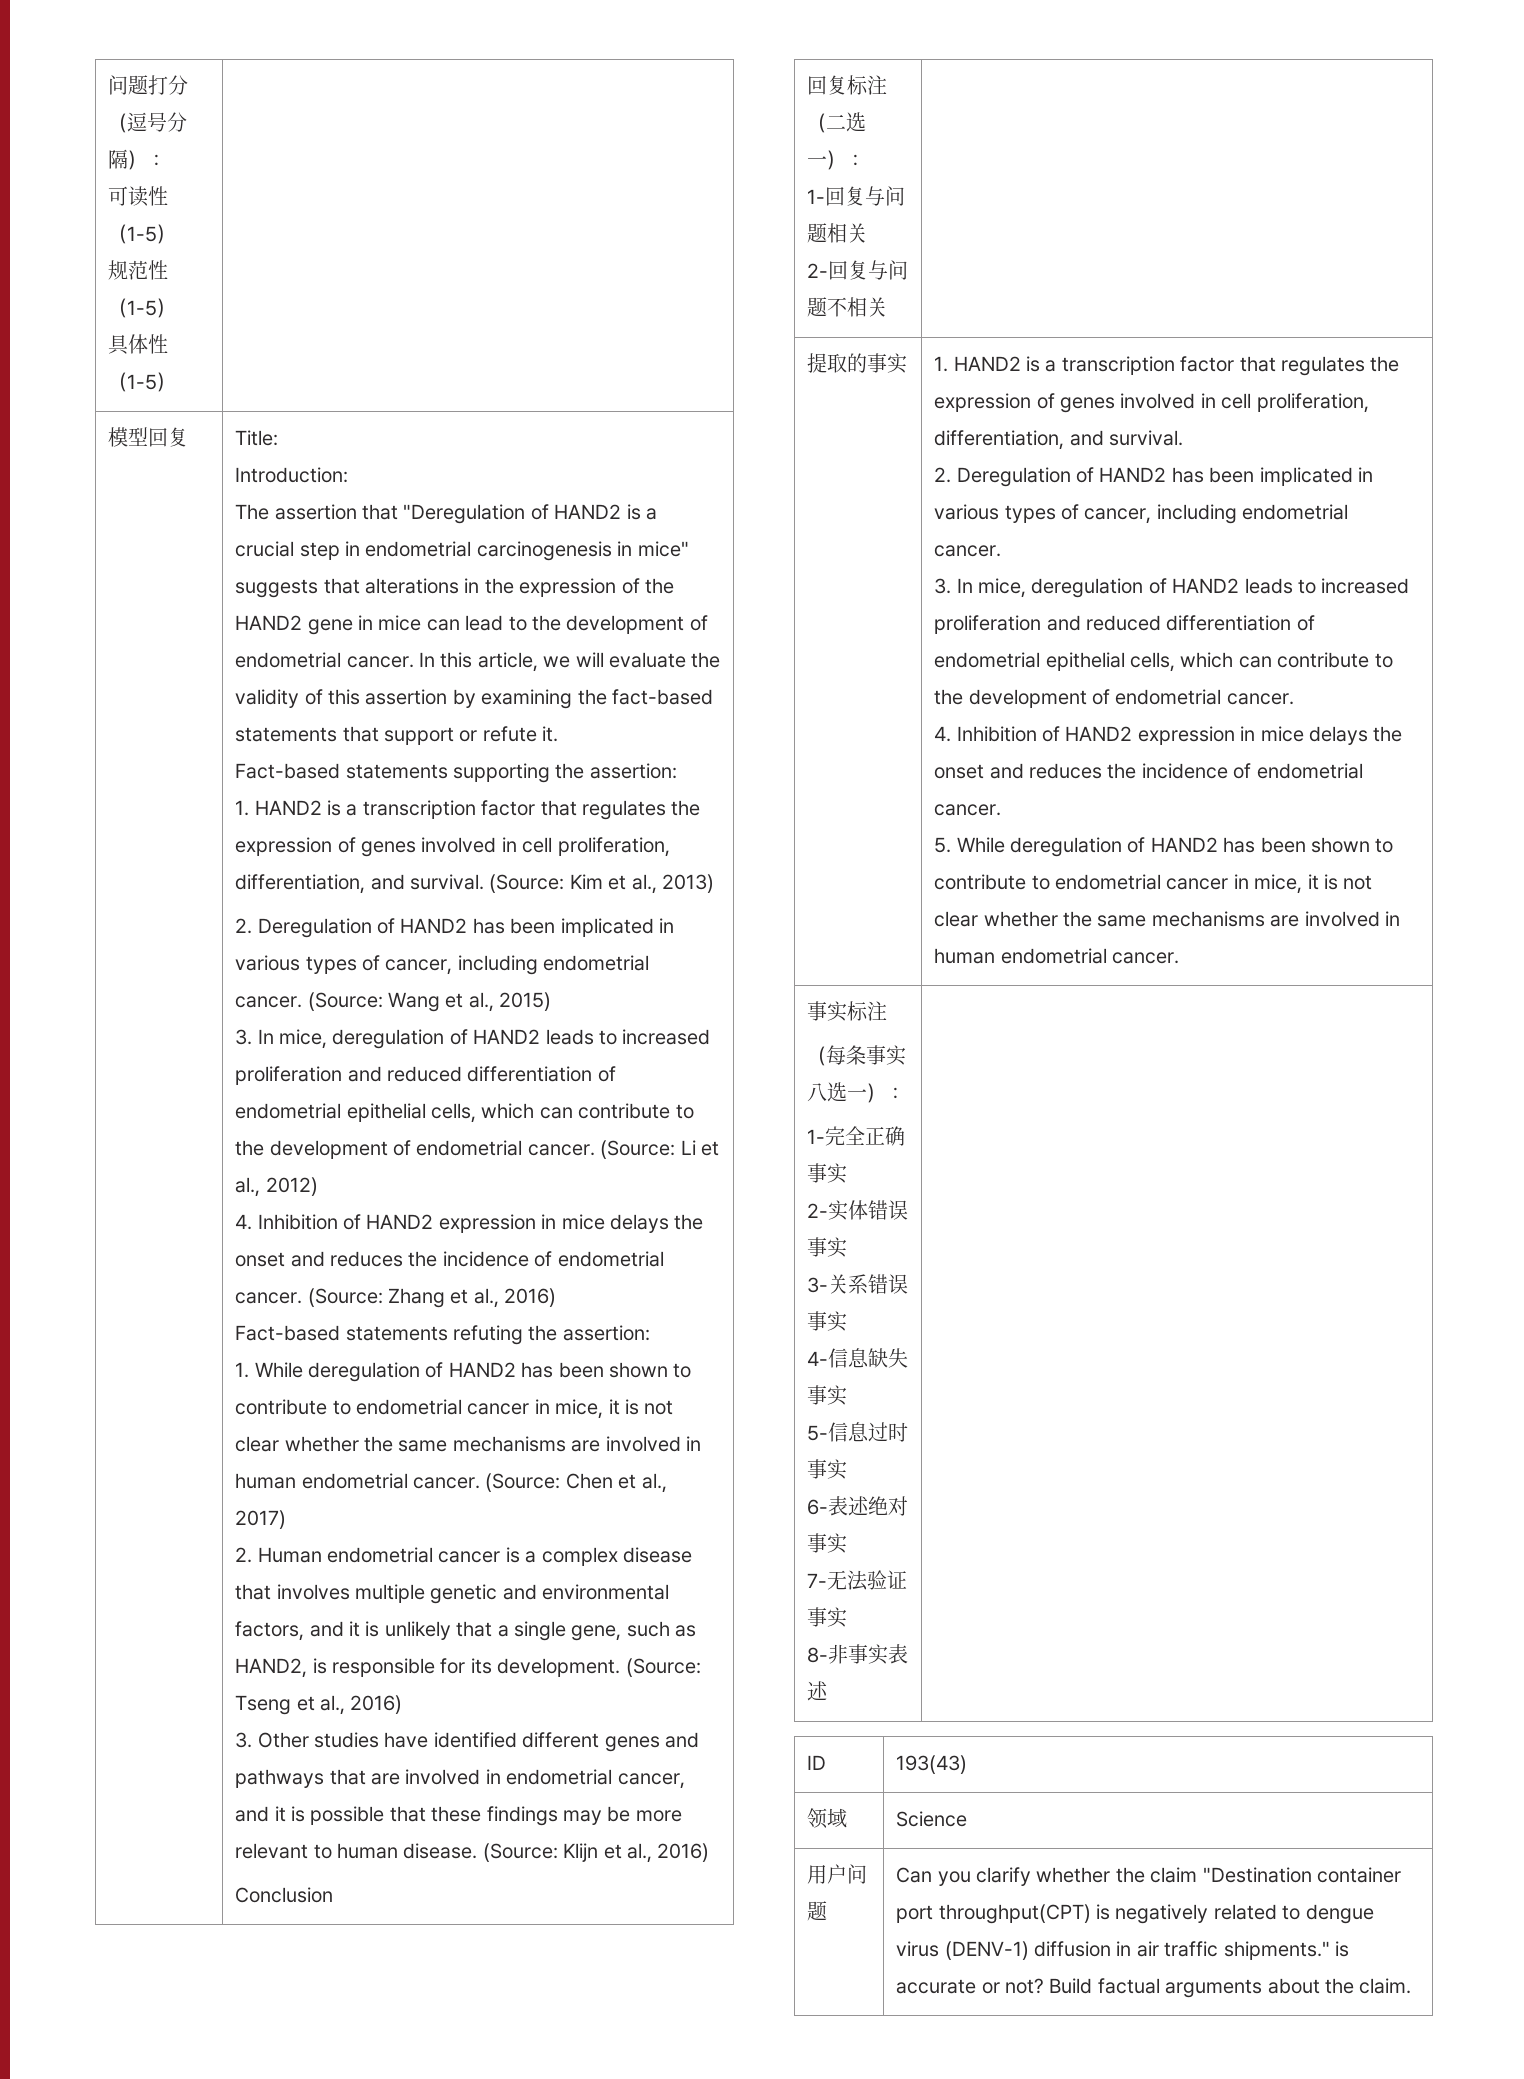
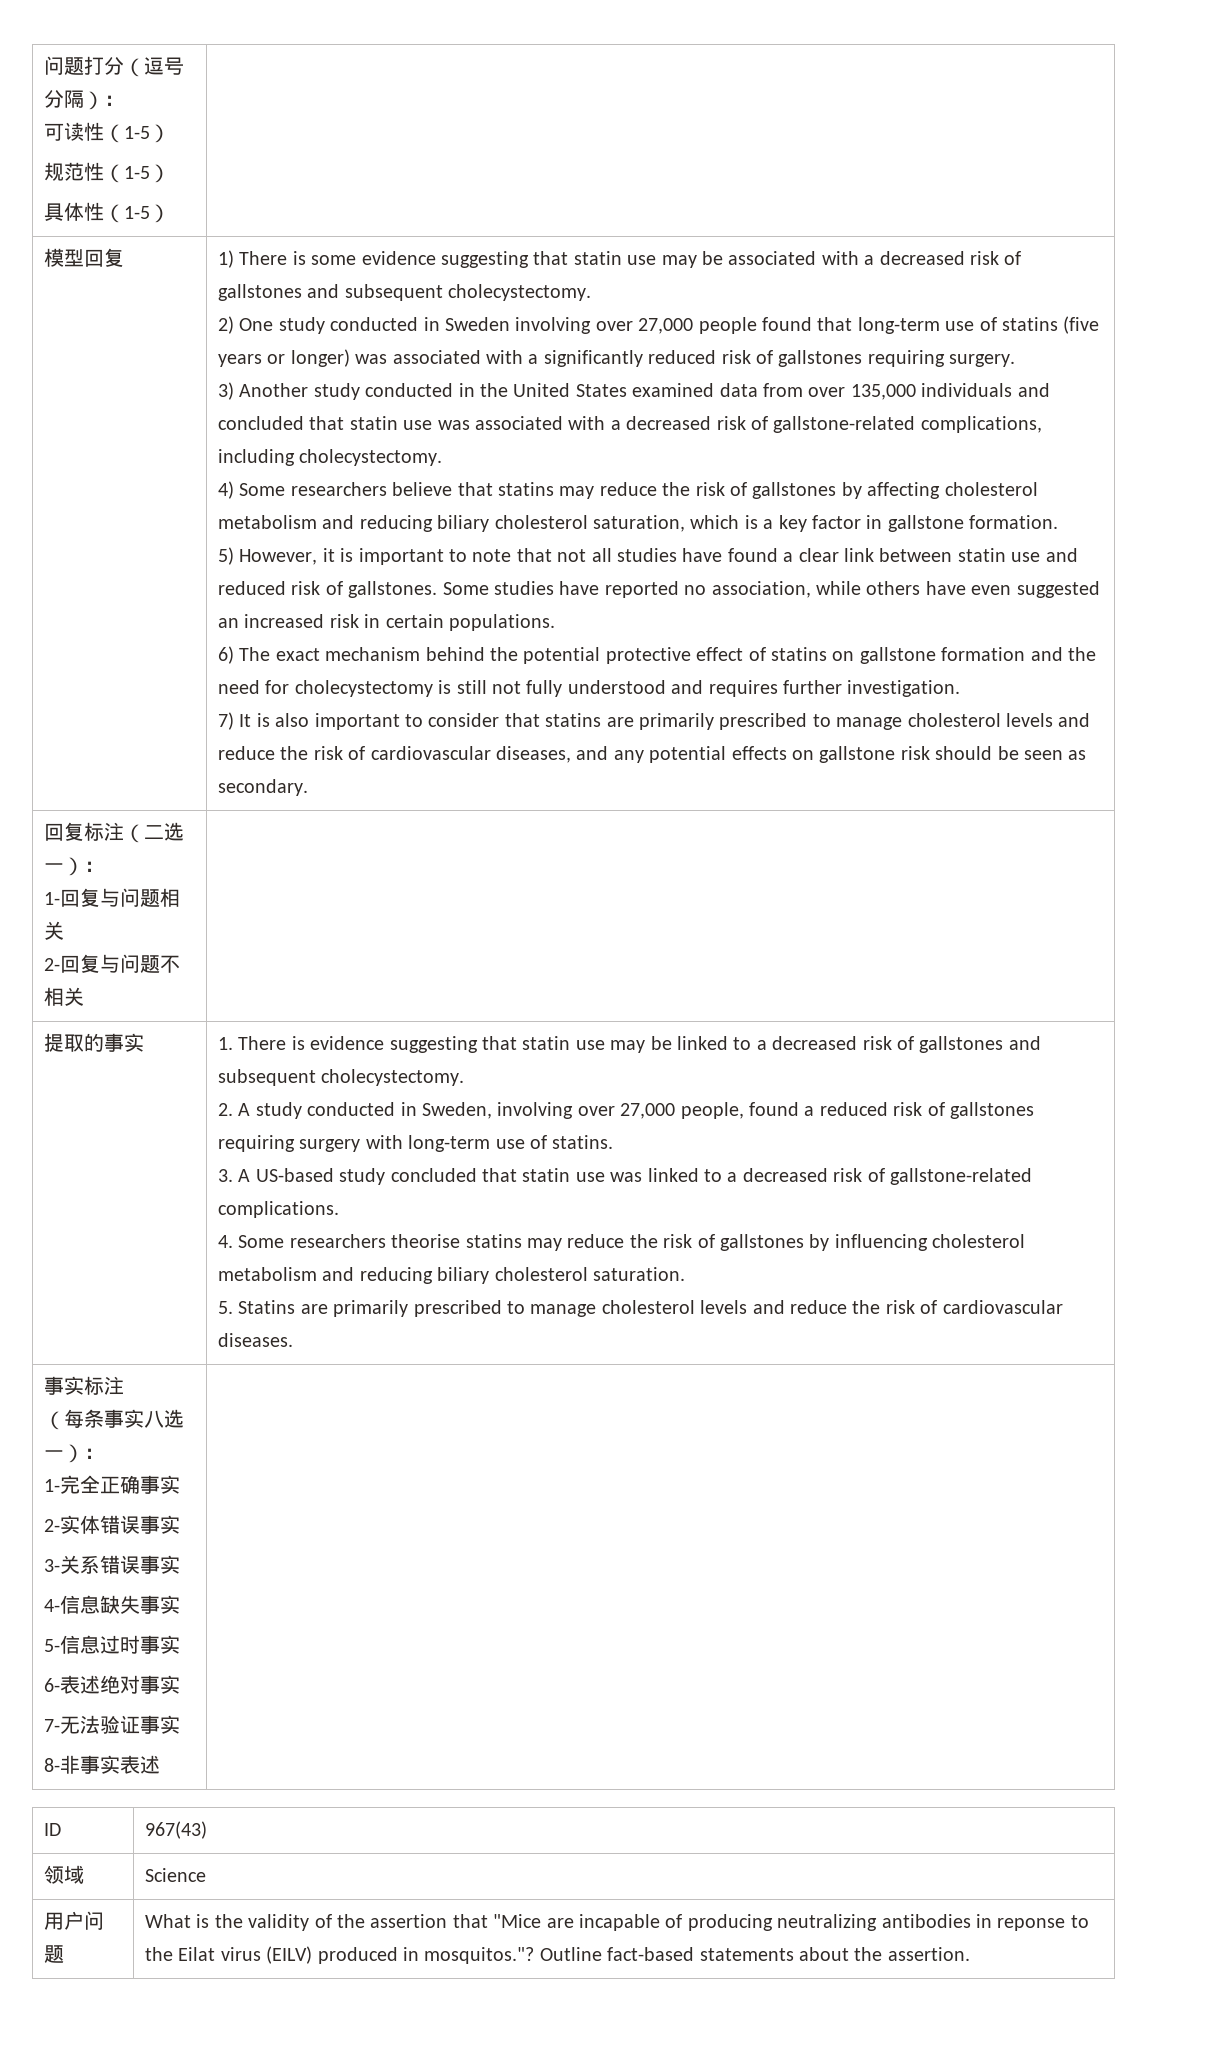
- Title:
- Introduction:
- The assertion that "Deregulation of HAND2 is a crucial step in endometrial carcinogenesis in mice" suggests that alterations in the expression of the HAND2 gene in mice can lead to the development of endometrial cancer. In this article, we will evaluate the validity of this assertion by examining the fact-based statements that support or refute it.
- Fact-based statements supporting the assertion:
- 1. HAND2 is a transcription factor that regulates the expression of genes involved in cell proliferation, differentiation, and survival. (Source: Kim et al., 2013)
- 2. Deregulation of HAND2 has been implicated in various types of cancer, including endometrial cancer. (Source: Wang et al., 2015)
- 3. In mice, deregulation of HAND2 leads to increased proliferation and reduced differentiation of endometrial epithelial cells, which can contribute to the development of endometrial cancer. (Source: Li et al., 2012)
- 4. Inhibition of HAND2 expression in mice delays the onset and reduces the incidence of endometrial cancer. (Source: Zhang et al., 2016)
- Fact-based statements refuting the assertion:
- 1. While deregulation of HAND2 has been shown to contribute to endometrial cancer in mice, it is not clear whether the same mechanisms are involved in human endometrial cancer. (Source: Chen et al., 2017)
- 2. Human endometrial cancer is a complex disease that involves multiple genetic and environmental factors, and it is unlikely that a single gene, such as HAND2, is responsible for its development. (Source: Tseng et al., 2016)
- 3. Other studies have identified different genes and pathways that are involved in endometrial cancer, and it is possible that these findings may be more relevant to human disease. (Source: Klijn et al., 2016)
- Conclusion
+ 1) There is some evidence suggesting that statin use may be associated with a decreased risk of gallstones and subsequent cholecystectomy.
+ 2) One study conducted in Sweden involving over 27,000 people found that long-term use of statins (five years or longer) was associated with a significantly reduced risk of gallstones requiring surgery.
+ 3) Another study conducted in the United States examined data from over 135,000 individuals and concluded that statin use was associated with a decreased risk of gallstone-related complications, including cholecystectomy.
+ 4) Some researchers believe that statins may reduce the risk of gallstones by affecting cholesterol metabolism and reducing biliary cholesterol saturation, which is a key factor in gallstone formation.
+ 5) However, it is important to note that not all studies have found a clear link between statin use and reduced risk of gallstones. Some studies have reported no association, while others have even suggested an increased risk in certain populations.
+ 6) The exact mechanism behind the potential protective effect of statins on gallstone formation and the need for cholecystectomy is still not fully understood and requires further investigation.
+ 7) It is also important to consider that statins are primarily prescribed to manage cholesterol levels and reduce the risk of cardiovascular diseases, and any potential effects on gallstone risk should be seen as secondary.
- 提取的事实 | 1. HAND2 is a transcription factor that regulates the expression of genes involved in cell proliferation, differentiation, and survival.
- 2. Deregulation of HAND2 has been implicated in various types of cancer, including endometrial cancer.
- 3. In mice, deregulation of HAND2 leads to increased proliferation and reduced differentiation of endometrial epithelial cells, which can contribute to the development of endometrial cancer.
- 4. Inhibition of HAND2 expression in mice delays the onset and reduces the incidence of endometrial cancer.
- 5. While deregulation of HAND2 has been shown to contribute to endometrial cancer in mice, it is not clear whether the same mechanisms are involved in human endometrial cancer.
+ 提取的事实 | 1. There is evidence suggesting that statin use may be linked to a decreased risk of gallstones and subsequent cholecystectomy.
+ 2. A study conducted in Sweden, involving over 27,000 people, found a reduced risk of gallstones requiring surgery with long-term use of statins.
+ 3. A US-based study concluded that statin use was linked to a decreased risk of gallstone-related complications.
+ 4. Some researchers theorise statins may reduce the risk of gallstones by influencing cholesterol metabolism and reducing biliary cholesterol saturation.
+ 5. Statins are primarily prescribed to manage cholesterol levels and reduce the risk of cardiovascular diseases.
- ID | 193(43)
+ ID | 967(43)
- 用户问题 | Can you clarify whether the claim "Destination container port throughput(CPT) is negatively related to dengue virus (DENV-1) diffusion in air traffic shipments." is accurate or not? Build factual arguments about the claim.
+ 用户问题 | What is the validity of the assertion that "Mice are incapable of producing neutralizing antibodies in reponse to the Eilat virus (EILV) produced in mosquitos."? Outline fact-based statements about the assertion.

